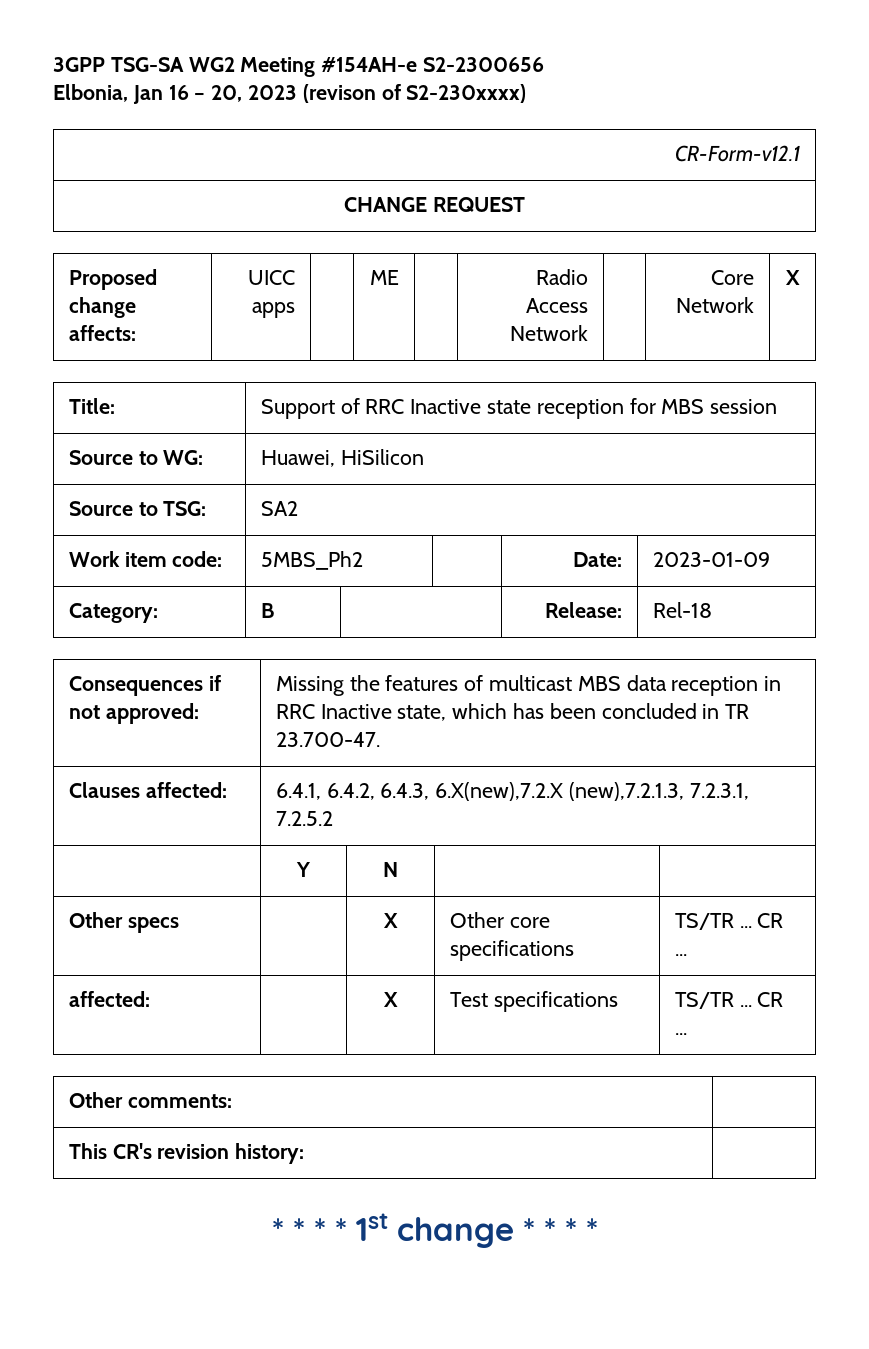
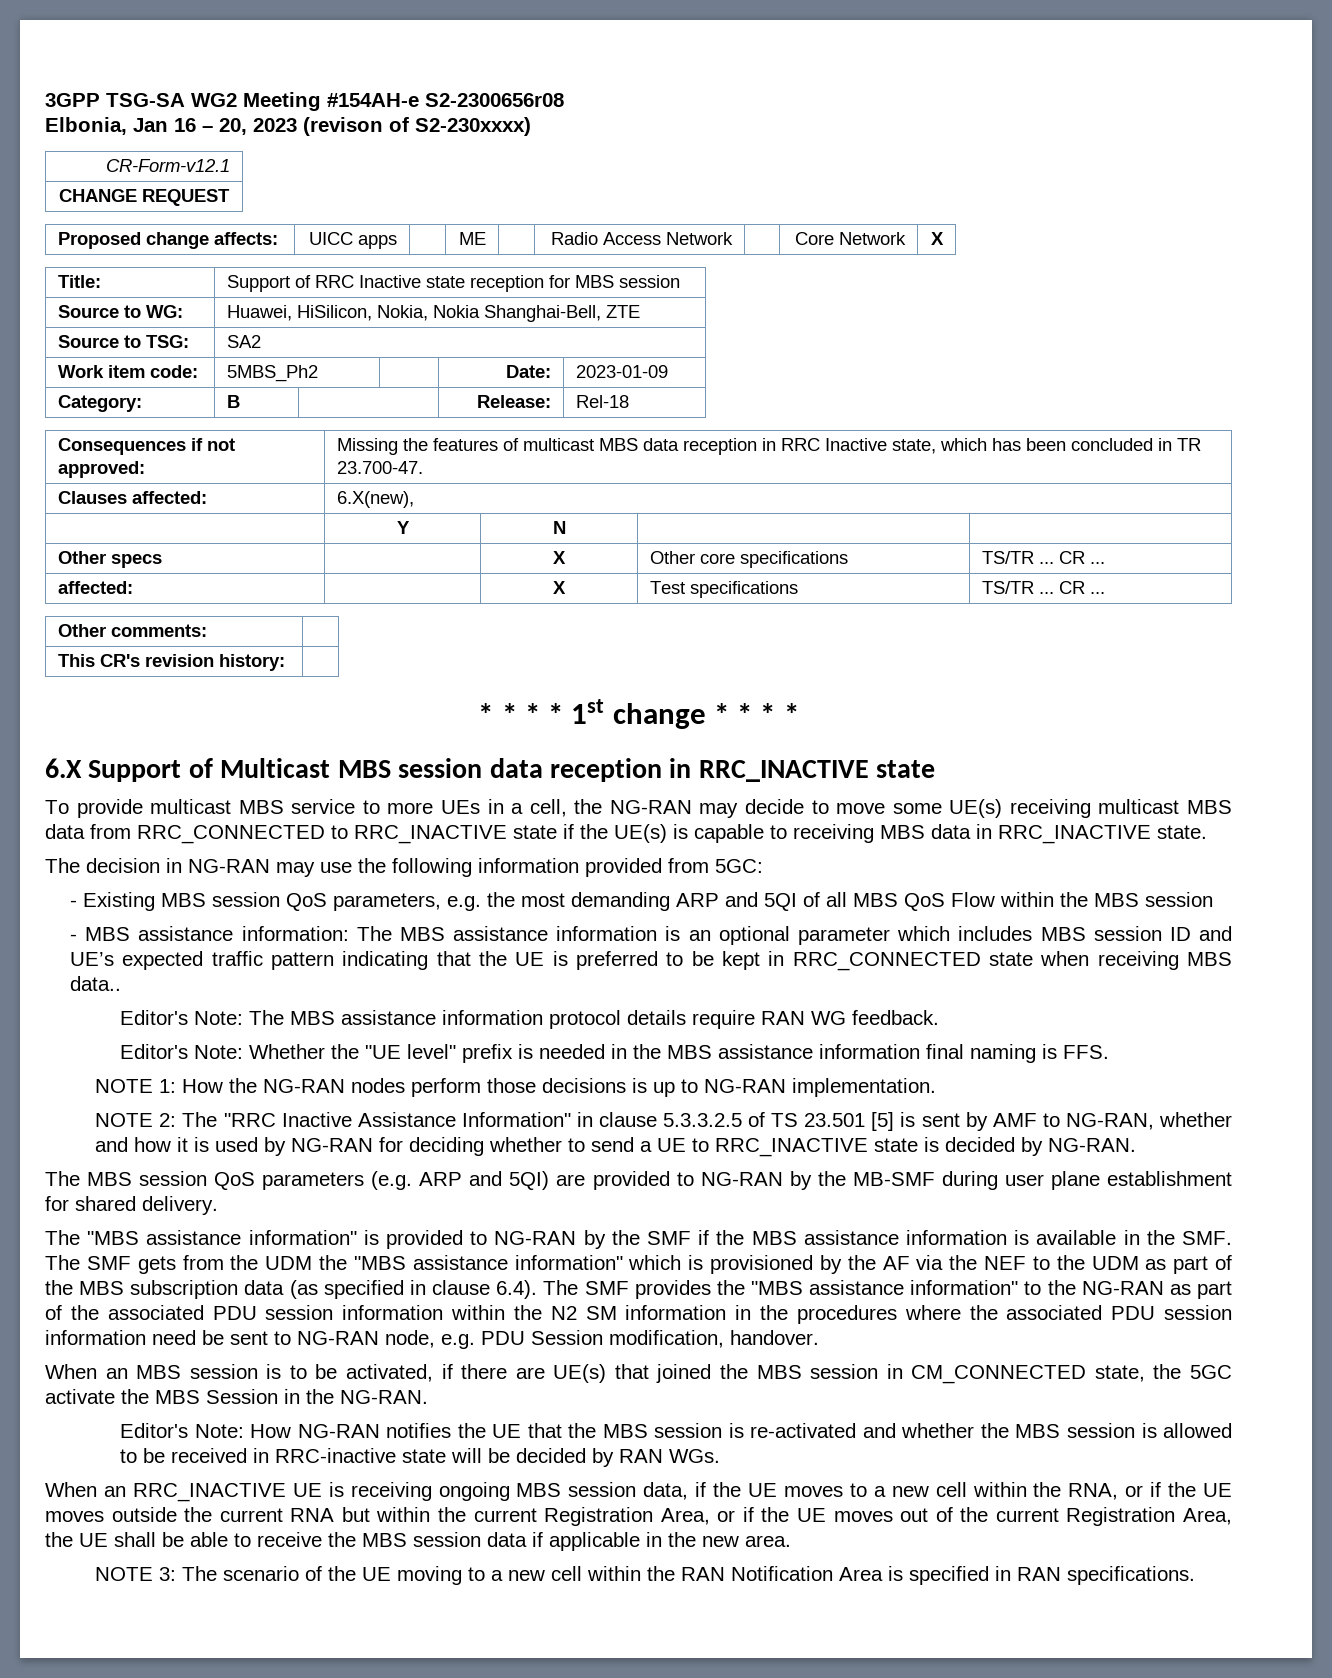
- 3GPP TSG-SA WG2 Meeting #154AH-e S2-2300656
+ 3GPP TSG-SA WG2 Meeting #154AH-e S2-2300656r08
- Source to WG: | Huawei, HiSilicon
+ Source to WG: | Huawei, HiSilicon, Nokia, Nokia Shanghai-Bell, ZTE
- Clauses affected: | 6.4.1, 6.4.2, 6.4.3, 6.X(new),7.2.X (new),7.2.1.3, 7.2.3.1, 7.2.5.2
+ Clauses affected: | 6.X(new),
+ 6.X Support of Multicast MBS session data reception in RRC_INACTIVE state
+ To provide multicast MBS service to more UEs in a cell, the NG-RAN may decide to move some UE(s) receiving multicast MBS data from RRC_CONNECTED to RRC_INACTIVE state if the UE(s) is capable to receiving MBS data in RRC_INACTIVE state.
+ The decision in NG-RAN may use the following information provided from 5GC:
+ - Existing MBS session QoS parameters, e.g. the most demanding ARP and 5QI of all MBS QoS Flow within the MBS session
+ - MBS assistance information: The MBS assistance information is an optional parameter which includes MBS session ID and UE’s expected traffic pattern indicating that the UE is preferred to be kept in RRC_CONNECTED state when receiving MBS data..
+ Editor's Note: The MBS assistance information protocol details require RAN WG feedback.
+ Editor's Note: Whether the "UE level" prefix is needed in the MBS assistance information final naming is FFS.
+ NOTE 1: How the NG-RAN nodes perform those decisions is up to NG-RAN implementation.
+ NOTE 2: The "RRC Inactive Assistance Information" in clause 5.3.3.2.5 of TS 23.501 [5] is sent by AMF to NG-RAN, whether and how it is used by NG-RAN for deciding whether to send a UE to RRC_INACTIVE state is decided by NG-RAN.
+ The MBS session QoS parameters (e.g. ARP and 5QI) are provided to NG-RAN by the MB-SMF during user plane establishment for shared delivery.
+ The "MBS assistance information" is provided to NG-RAN by the SMF if the MBS assistance information is available in the SMF. The SMF gets from the UDM the "MBS assistance information" which is provisioned by the AF via the NEF to the UDM as part of the MBS subscription data (as specified in clause 6.4). The SMF provides the "MBS assistance information" to the NG-RAN as part of the associated PDU session information within the N2 SM information in the procedures where the associated PDU session information need be sent to NG-RAN node, e.g. PDU Session modification, handover.
+ When an MBS session is to be activated, if there are UE(s) that joined the MBS session in CM_CONNECTED state, the 5GC activate the MBS Session in the NG-RAN.
+ Editor's Note: How NG-RAN notifies the UE that the MBS session is re-activated and whether the MBS session is allowed to be received in RRC-inactive state will be decided by RAN WGs.
+ When an RRC_INACTIVE UE is receiving ongoing MBS session data, if the UE moves to a new cell within the RNA, or if the UE moves outside the current RNA but within the current Registration Area, or if the UE moves out of the current Registration Area, the UE shall be able to receive the MBS session data if applicable in the new area.
+ NOTE 3: The scenario of the UE moving to a new cell within the RAN Notification Area is specified in RAN specifications.

